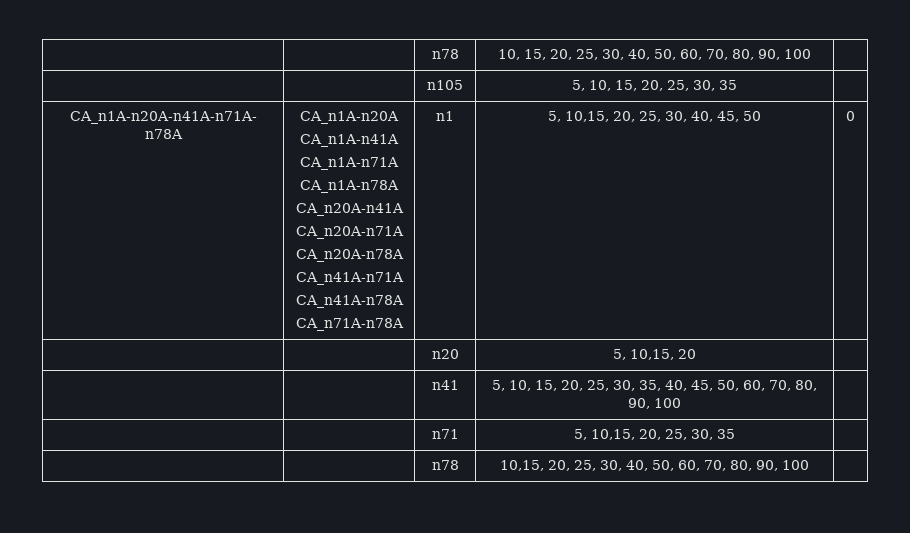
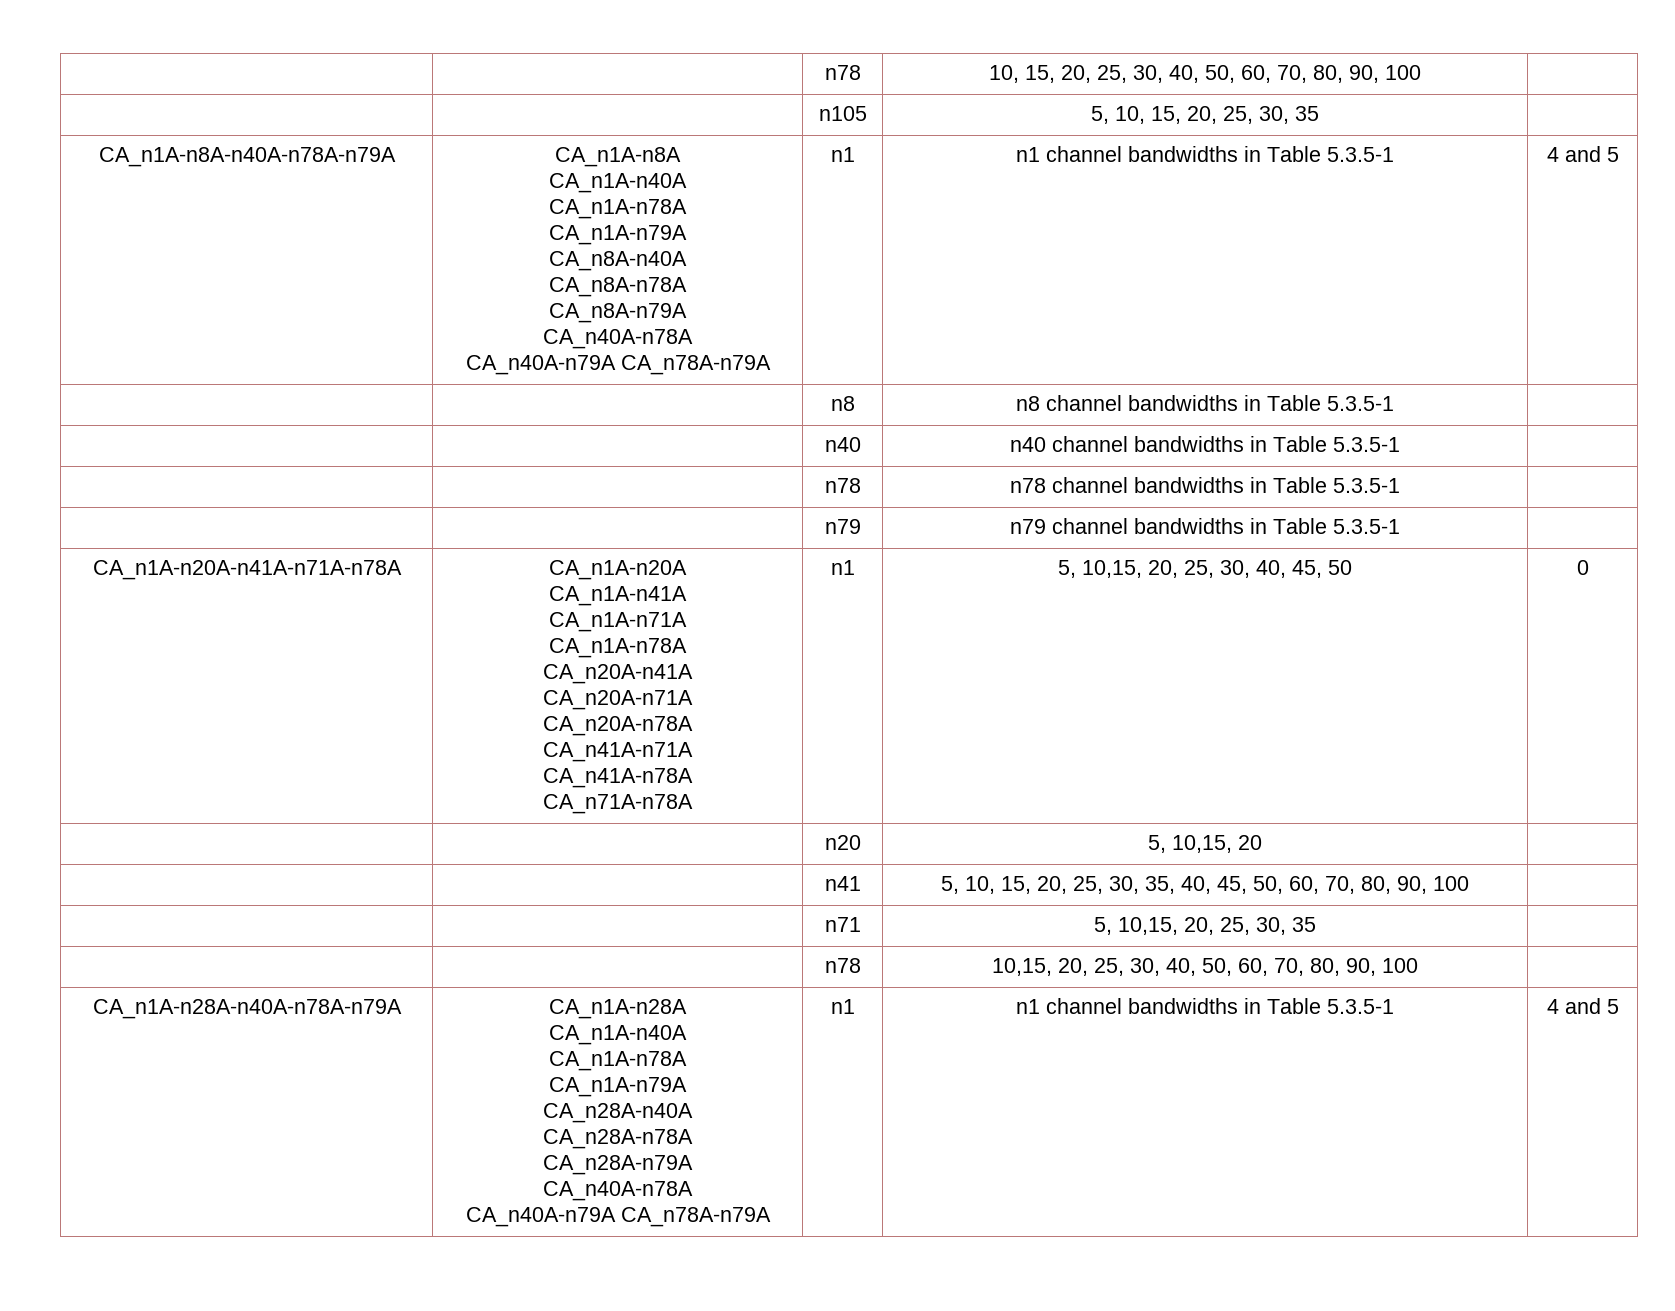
+ CA_n1A-n8A-n40A-n78A-n79A | CA_n1A-n8A
+ CA_n1A-n40A
+ CA_n1A-n78A
+ CA_n1A-n79A
+ CA_n8A-n40A
+ CA_n8A-n78A
+ CA_n8A-n79A
+ CA_n40A-n78A
+ CA_n40A-n79A CA_n78A-n79A | n1 | n1 channel bandwidths in Table 5.3.5-1 | 4 and 5
+ | | n8 | n8 channel bandwidths in Table 5.3.5-1 |
+ | | n40 | n40 channel bandwidths in Table 5.3.5-1 |
+ | | n78 | n78 channel bandwidths in Table 5.3.5-1 |
+ | | n79 | n79 channel bandwidths in Table 5.3.5-1 |
+ CA_n1A-n28A-n40A-n78A-n79A | CA_n1A-n28A
+ CA_n1A-n40A
+ CA_n1A-n78A
+ CA_n1A-n79A
+ CA_n28A-n40A
+ CA_n28A-n78A
+ CA_n28A-n79A
+ CA_n40A-n78A
+ CA_n40A-n79A CA_n78A-n79A | n1 | n1 channel bandwidths in Table 5.3.5-1 | 4 and 5

